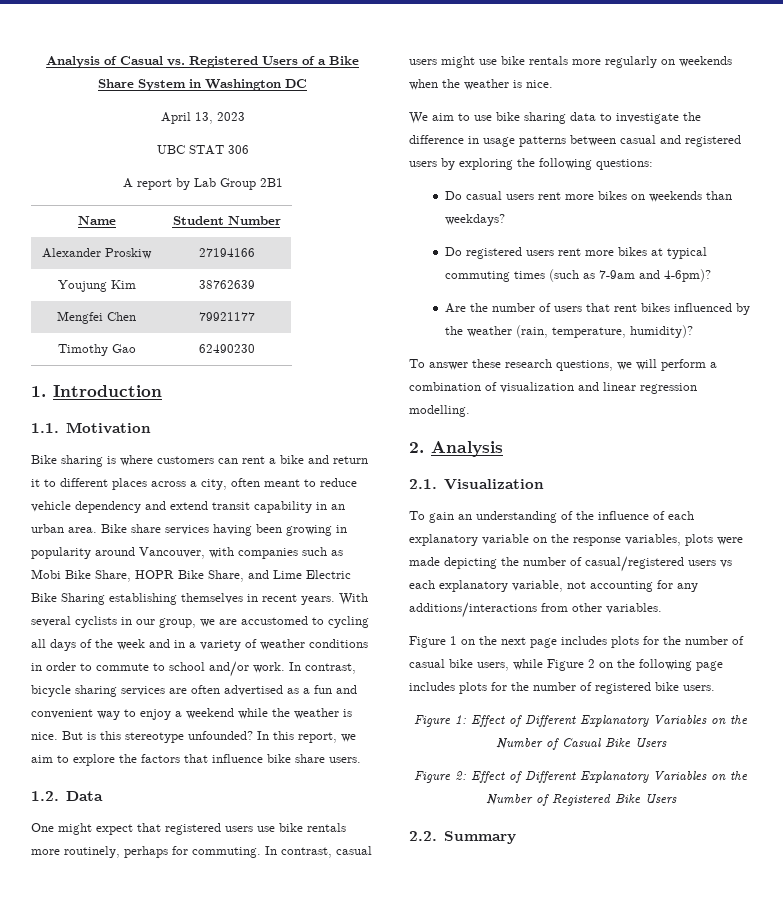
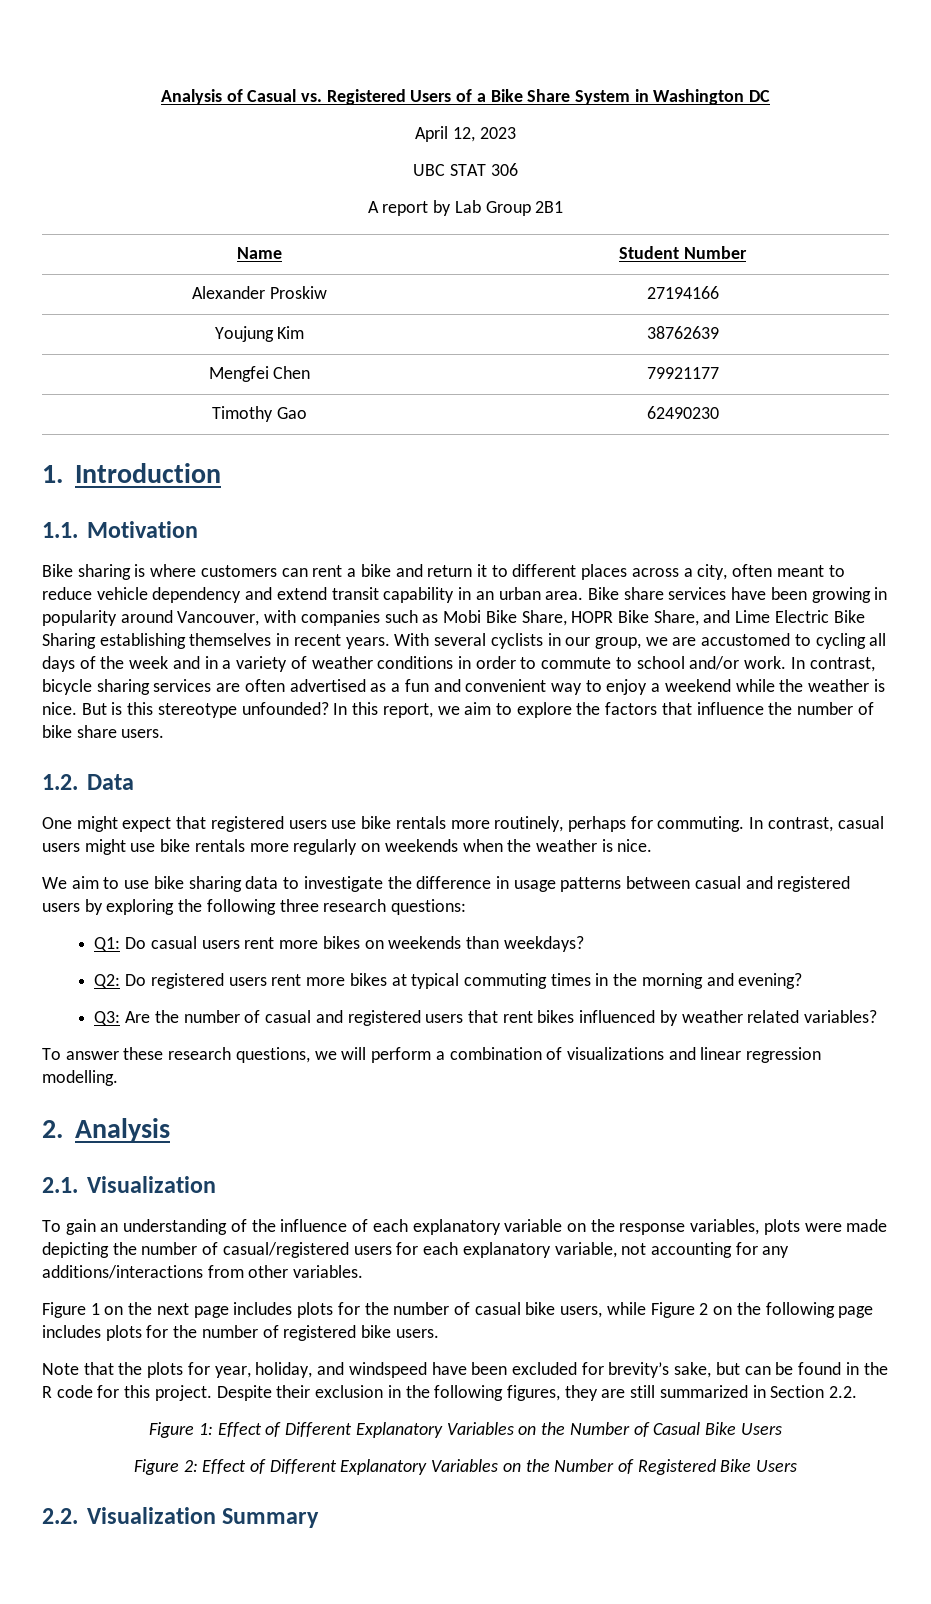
- April 13, 2023
+ April 12, 2023
- Bike share services having been growing in popularity around Vancouver, with companies such as Mobi Bike Share, HOPR Bike Share, and Lime Electric Bike Sharing establishing themselves in recent years.
+ Bike share services have been growing in popularity around Vancouver, with companies such as Mobi Bike Share, HOPR Bike Share, and Lime Electric Bike Sharing establishing themselves in recent years.
- In this report, we aim to explore the factors that influence bike share users.
+ In this report, we aim to explore the factors that influence the number of bike share users.
- We aim to use bike sharing data to investigate the difference in usage patterns between casual and registered users by exploring the following questions:
+ We aim to use bike sharing data to investigate the difference in usage patterns between casual and registered users by exploring the following three research questions:
- Do casual users rent more bikes on weekends than weekdays?
+ Q1: Do casual users rent more bikes on weekends than weekdays?
- Do registered users rent more bikes at typical commuting times (such as 7-9am and 4-6pm)?
- Are the number of users that rent bikes influenced by the weather (rain, temperature, humidity)?
+ Q2: Do registered users rent more bikes at typical commuting times in the morning and evening?
+ Q3: Are the number of casual and registered users that rent bikes influenced by weather related variables?
- To answer these research questions, we will perform a combination of visualization and linear regression modelling.
+ To answer these research questions, we will perform a combination of visualizations and linear regression modelling.
- To gain an understanding of the influence of each explanatory variable on the response variables, plots were made depicting the number of casual/registered users vs each explanatory variable, not accounting for any additions/interactions from other variables.
+ To gain an understanding of the influence of each explanatory variable on the response variables, plots were made depicting the number of casual/registered users for each explanatory variable, not accounting for any additions/interactions from other variables.
+ Note that the plots for year, holiday, and windspeed have been excluded for brevity’s sake, but can be found in the R code for this project. Despite their exclusion in the following figures, they are still summarized in Section 2.2.
- 2.2. Summary
+ 2.2. Visualization Summary

